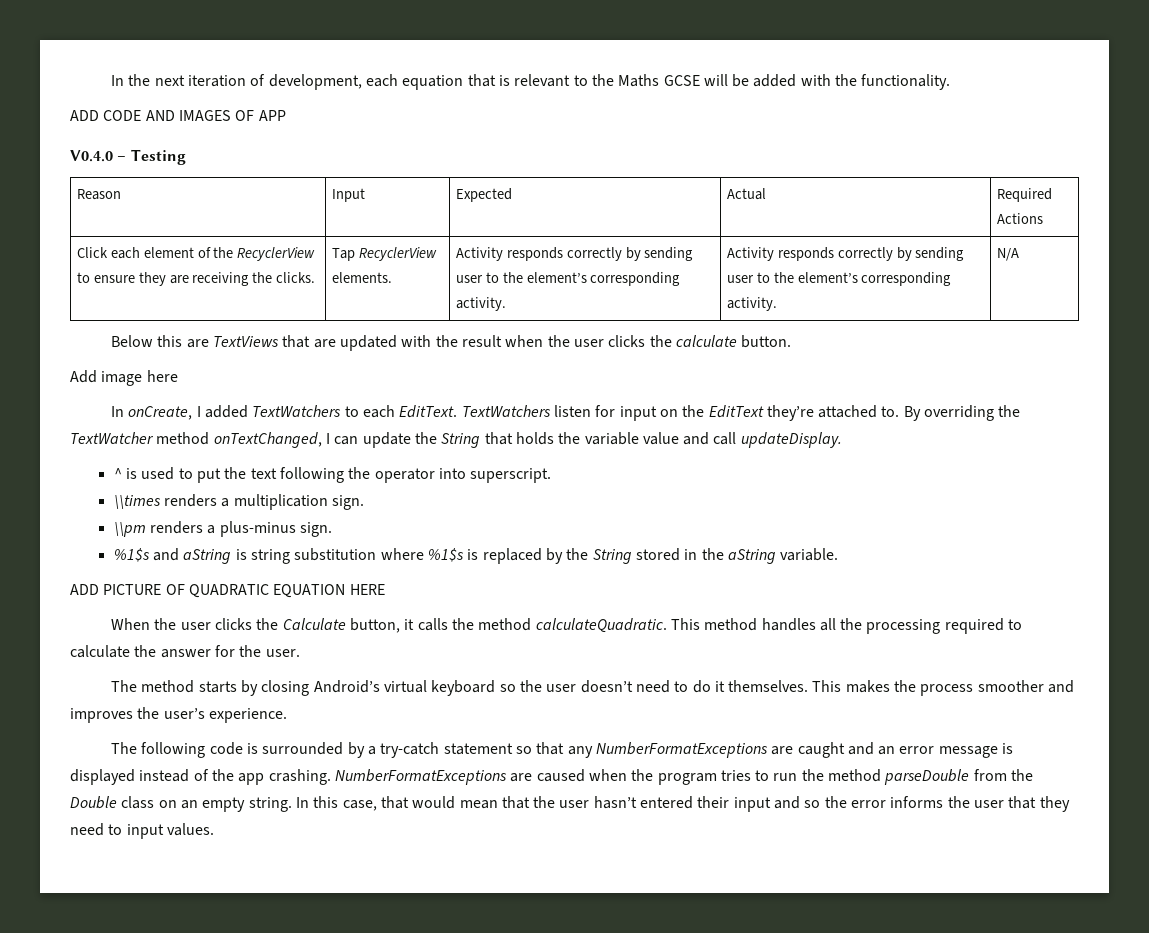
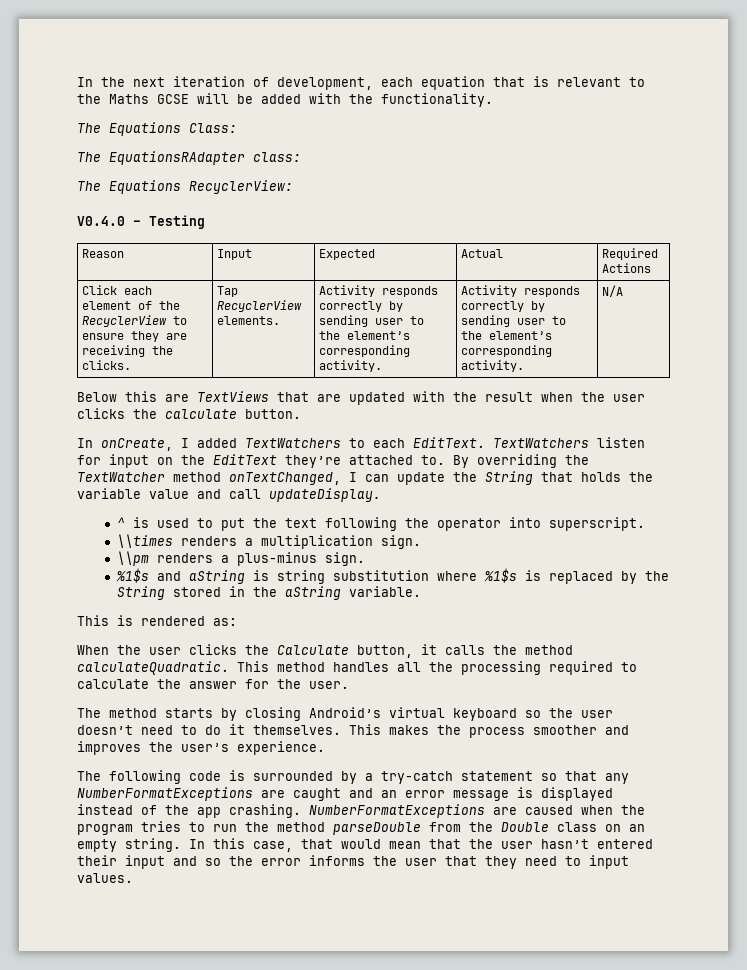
- ADD CODE AND IMAGES OF APP
+ The Equations Class:
+ The EquationsRAdapter class:
+ The Equations RecyclerView:
- Add image here
- ADD PICTURE OF QUADRATIC EQUATION HERE
+ This is rendered as:

